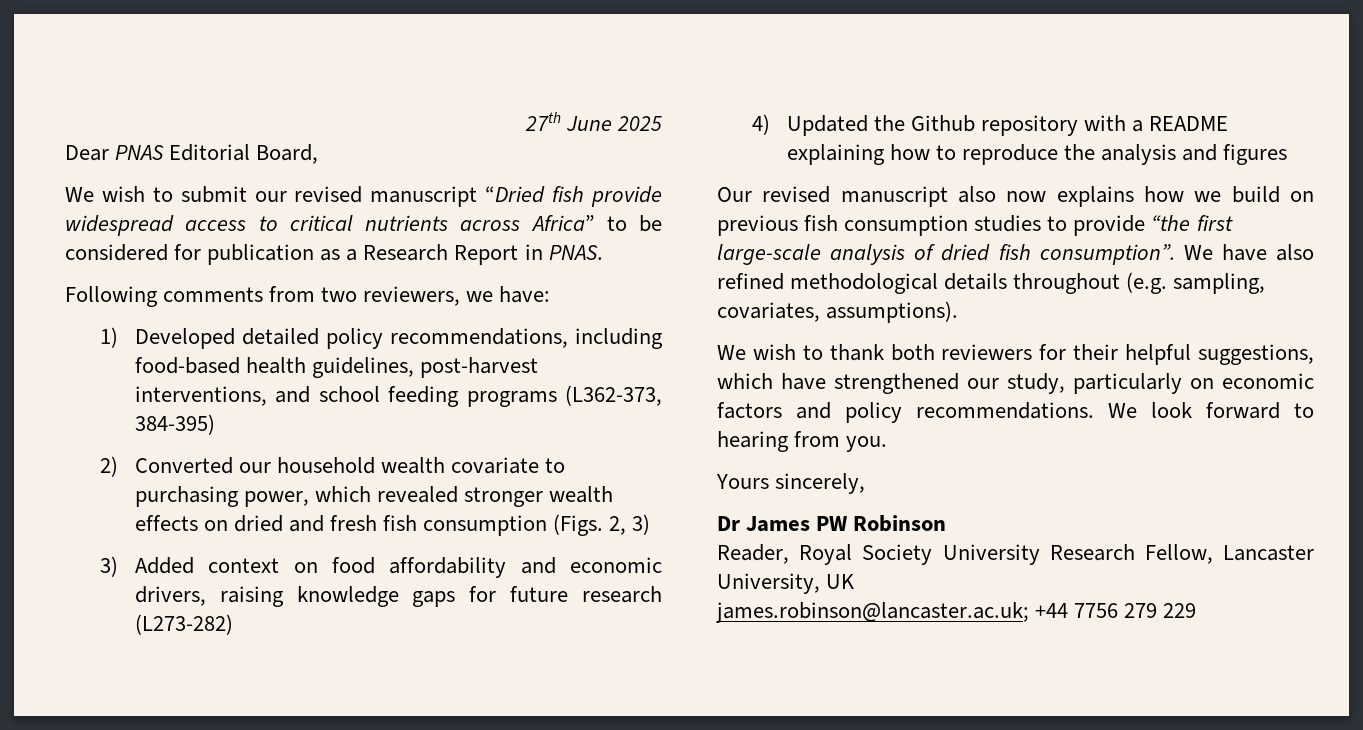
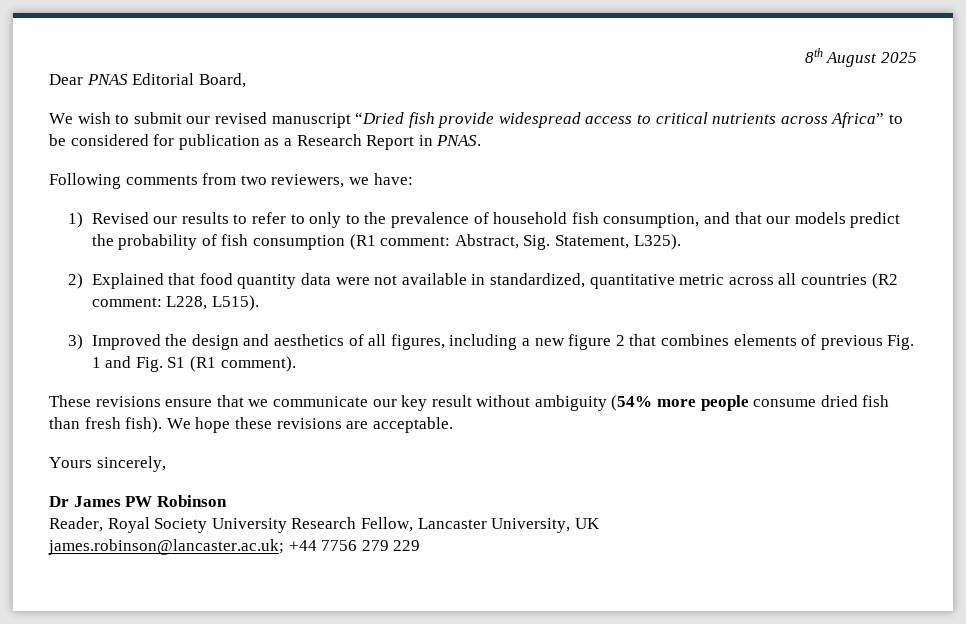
- 27th June 2025
+ 8th August 2025
- 1) Developed detailed policy recommendations, including food-based health guidelines, post-harvest interventions, and school feeding programs (L362-373, 384-395)
- 2) Converted our household wealth covariate to purchasing power, which revealed stronger wealth effects on dried and fresh fish consumption (Figs. 2, 3)
- 3) Added context on food affordability and economic drivers, raising knowledge gaps for future research (L273-282)
- 4) Updated the Github repository with a README explaining how to reproduce the analysis and figures
- Our revised manuscript also now explains how we build on previous fish consumption studies to provide “the first large-scale analysis of dried fish consumption”. We have also refined methodological details throughout (e.g. sampling, covariates, assumptions).
- We wish to thank both reviewers for their helpful suggestions, which have strengthened our study, particularly on economic factors and policy recommendations. We look forward to hearing from you.
+ 1) Revised our results to refer to only to the prevalence of household fish consumption, and that our models predict the probability of fish consumption (R1 comment: Abstract, Sig. Statement, L325).
+ 2) Explained that food quantity data were not available in standardized, quantitative metric across all countries (R2 comment: L228, L515).
+ 3) Improved the design and aesthetics of all figures, including a new figure 2 that combines elements of previous Fig. 1 and Fig. S1 (R1 comment).
+ These revisions ensure that we communicate our key result without ambiguity (54% more people consume dried fish than fresh fish). We hope these revisions are acceptable.

